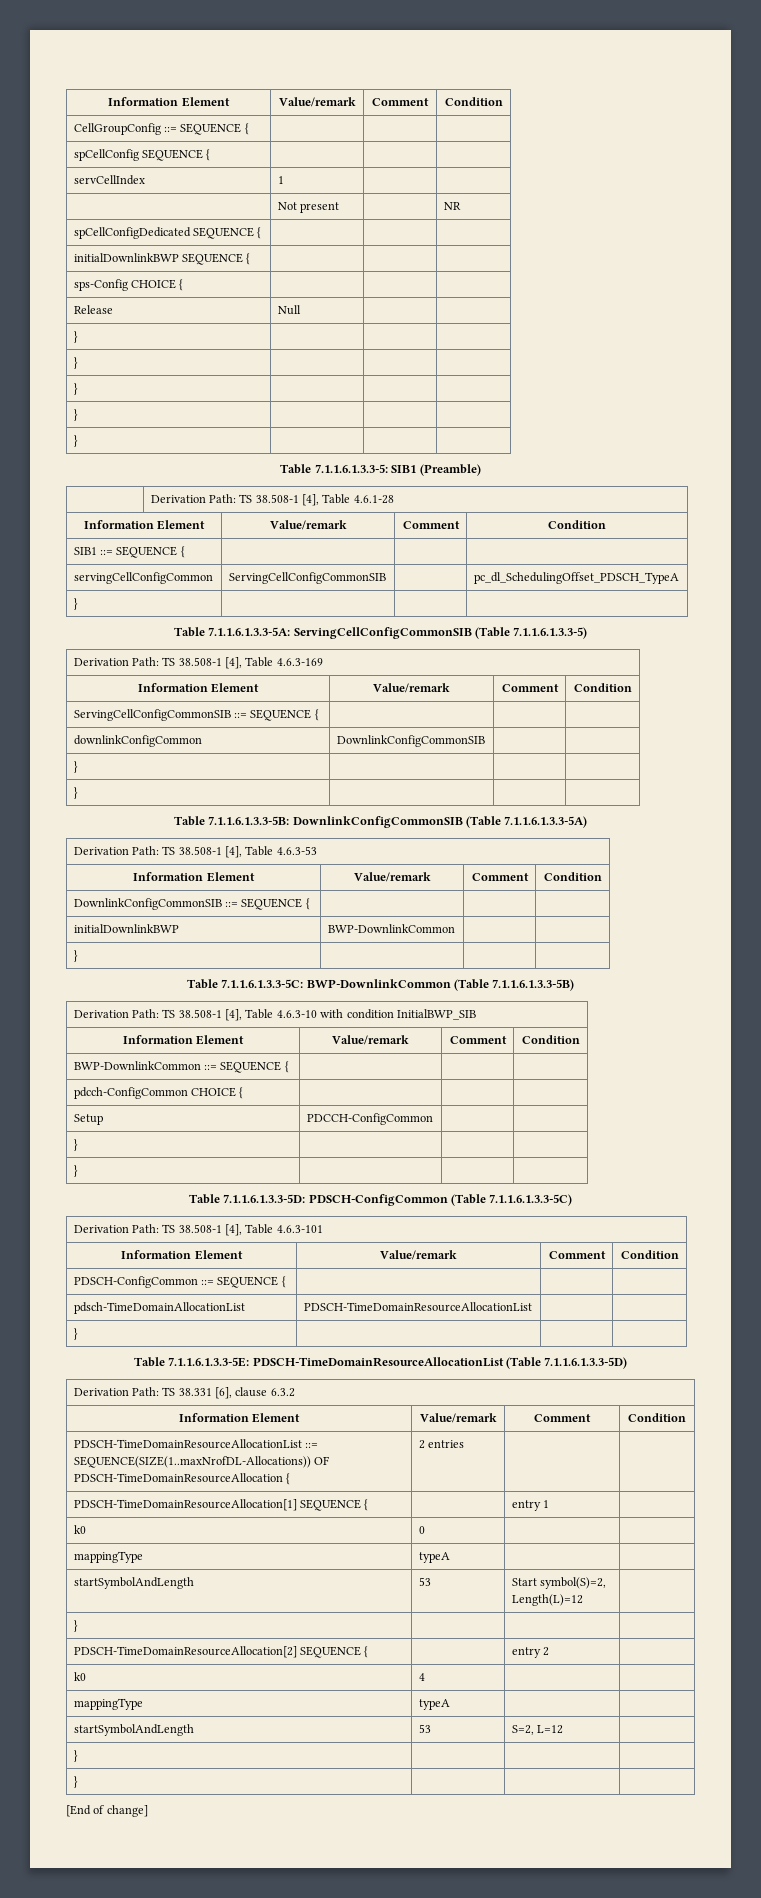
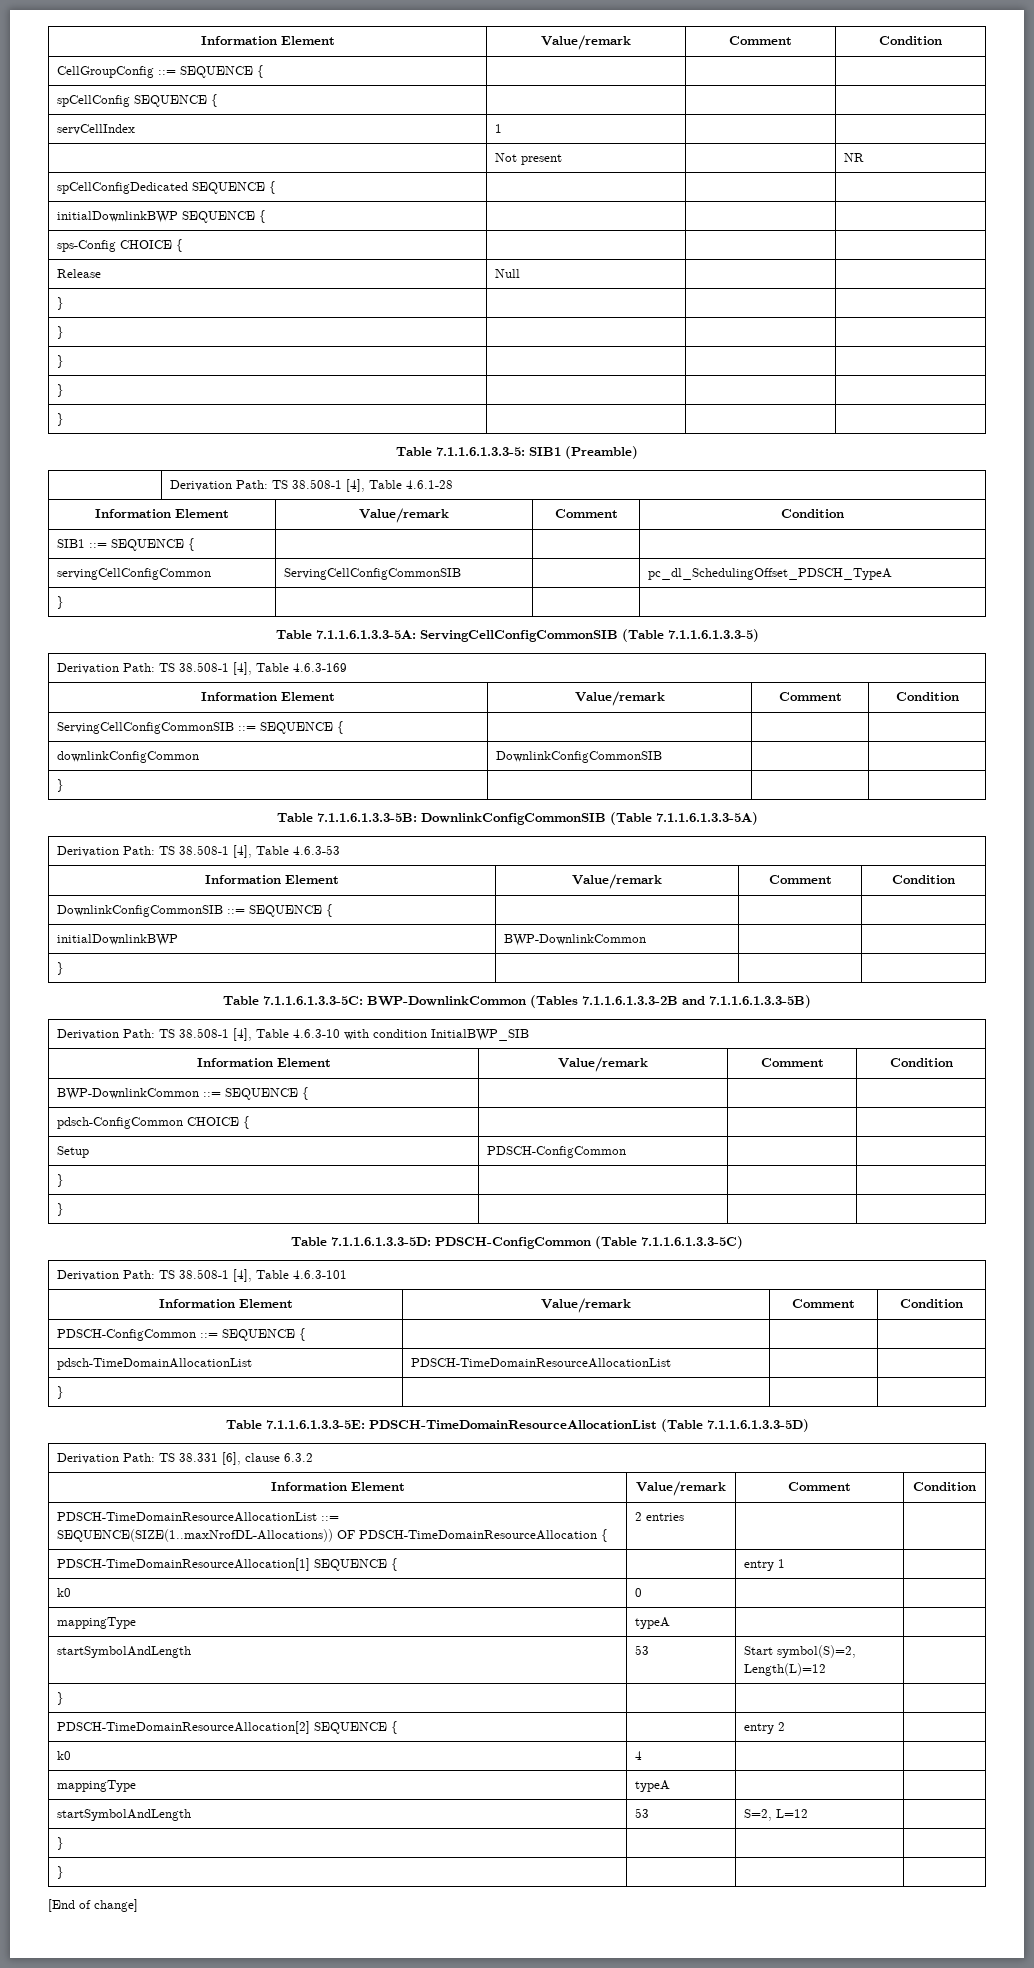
  downlinkConfigCommon | DownlinkConfigCommonSIB | |
- } | | |
- Table 7.1.1.6.1.3.3-5C: BWP-DownlinkCommon (Table 7.1.1.6.1.3.3-5B)
+ Table 7.1.1.6.1.3.3-5C: BWP-DownlinkCommon (Tables 7.1.1.6.1.3.3-2B and 7.1.1.6.1.3.3-5B)
- pdcch-ConfigCommon CHOICE { | | |
+ pdsch-ConfigCommon CHOICE { | | |
- Setup | PDCCH-ConfigCommon | |
+ Setup | PDSCH-ConfigCommon | |

